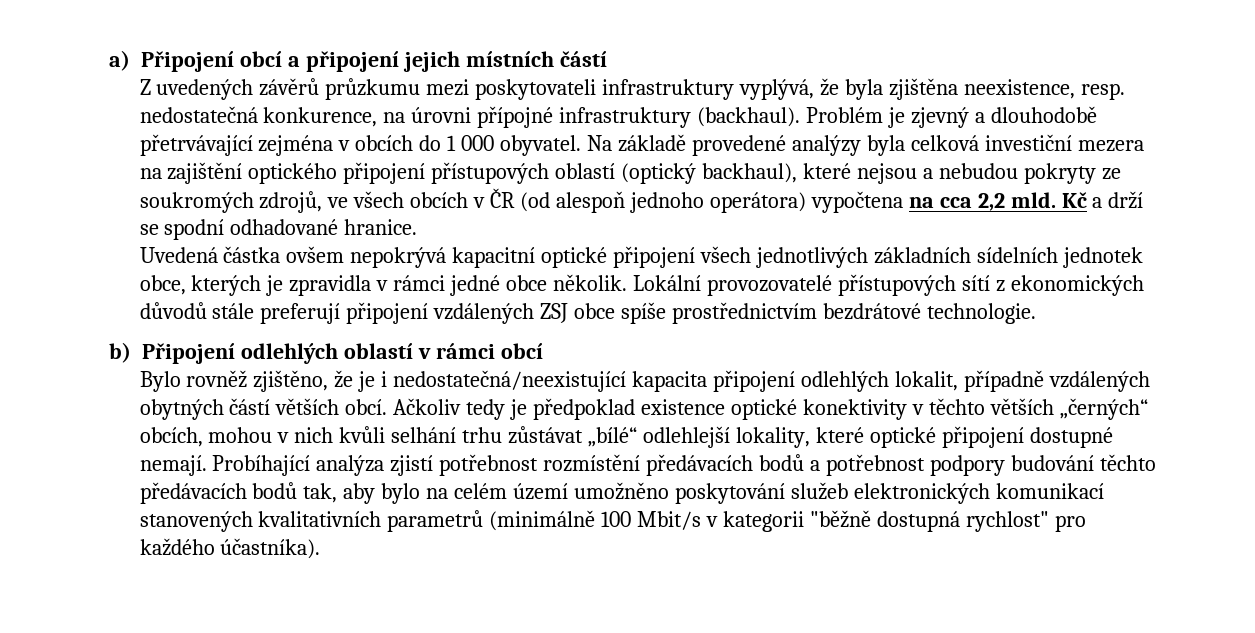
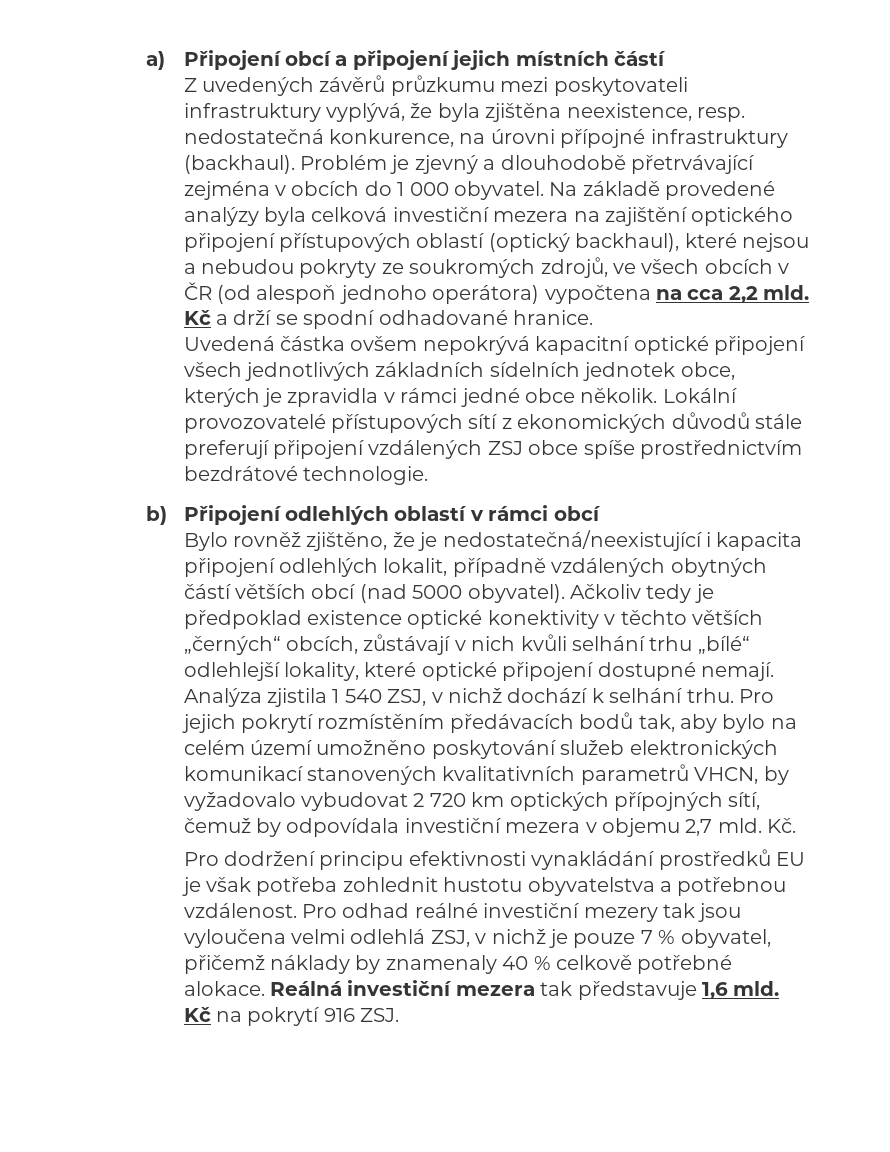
- Bylo rovněž zjištěno, že je i nedostatečná/neexistující kapacita připojení odlehlých lokalit, případně vzdálených obytných částí větších obcí.
+ Bylo rovněž zjištěno, že je nedostatečná/neexistující i kapacita připojení odlehlých lokalit, případně vzdálených obytných částí větších obcí (nad 5000 obyvatel).
- Ačkoliv tedy je předpoklad existence optické konektivity v těchto větších „černých“ obcích, mohou v nich kvůli selhání trhu zůstávat „bílé“ odlehlejší lokality, které optické připojení dostupné nemají.
+ Ačkoliv tedy je předpoklad existence optické konektivity v těchto větších „černých“ obcích, zůstávají v nich kvůli selhání trhu „bílé“ odlehlejší lokality, které optické připojení dostupné nemají.
- Probíhající analýza zjistí potřebnost rozmístění předávacích bodů a potřebnost podpory budování těchto předávacích bodů tak, aby bylo na celém území umožněno poskytování služeb elektronických komunikací stanovených kvalitativních parametrů (minimálně 100 Mbit/s v kategorii "běžně dostupná rychlost" pro každého účastníka).
+ Analýza zjistila 1 540 ZSJ, v nichž dochází k selhání trhu. Pro jejich pokrytí rozmístěním předávacích bodů tak, aby bylo na celém území umožněno poskytování služeb elektronických komunikací stanovených kvalitativních parametrů VHCN, by vyžadovalo vybudovat 2 720 km optických přípojných sítí, čemuž by odpovídala investiční mezera v objemu 2,7 mld. Kč.
+ Pro dodržení principu efektivnosti vynakládání prostředků EU je však potřeba zohlednit hustotu obyvatelstva a potřebnou vzdálenost. Pro odhad reálné investiční mezery tak jsou vyloučena velmi odlehlá ZSJ, v nichž je pouze 7 % obyvatel, přičemž náklady by znamenaly 40 % celkově potřebné alokace. Reálná investiční mezera tak představuje 1,6 mld. Kč na pokrytí 916 ZSJ.

